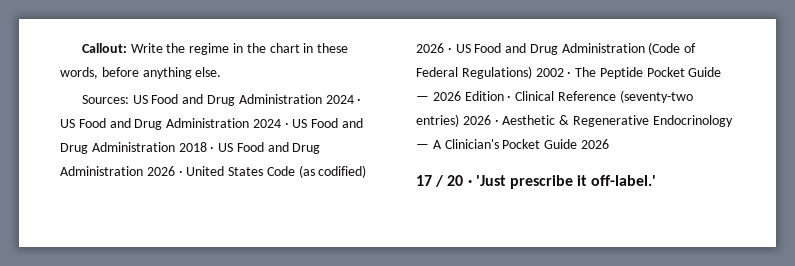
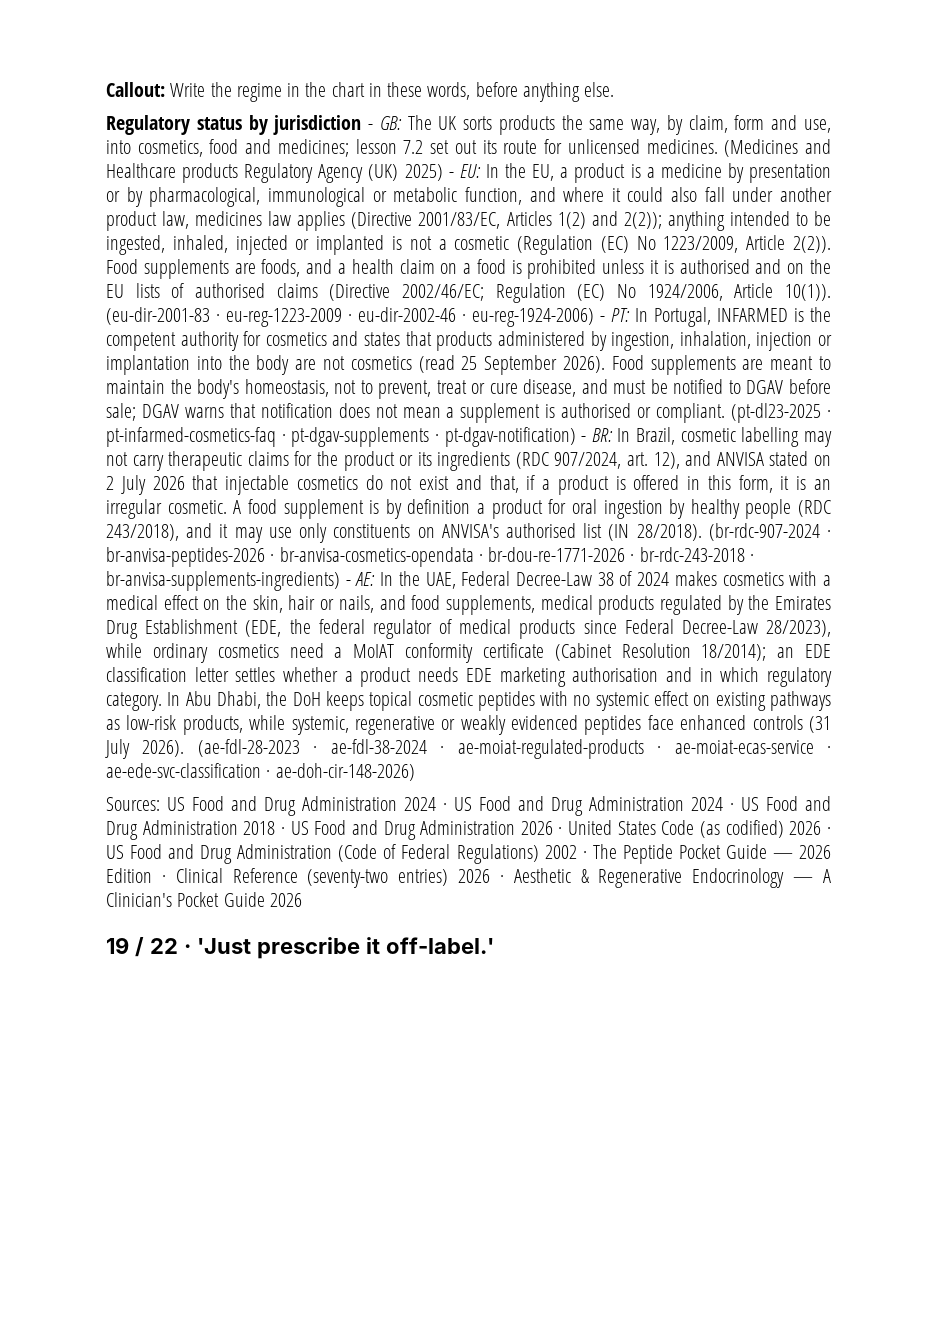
+ Regulatory status by jurisdiction - GB: The UK sorts products the same way, by claim, form and use, into cosmetics, food and medicines; lesson 7.2 set out its route for unlicensed medicines. (Medicines and Healthcare products Regulatory Agency (UK) 2025) - EU: In the EU, a product is a medicine by presentation or by pharmacological, immunological or metabolic function, and where it could also fall under another product law, medicines law applies (Directive 2001/83/EC, Articles 1(2) and 2(2)); anything intended to be ingested, inhaled, injected or implanted is not a cosmetic (Regulation (EC) No 1223/2009, Article 2(2)). Food supplements are foods, and a health claim on a food is prohibited unless it is authorised and on the EU lists of authorised claims (Directive 2002/46/EC; Regulation (EC) No 1924/2006, Article 10(1)). (eu-dir-2001-83 · eu-reg-1223-2009 · eu-dir-2002-46 · eu-reg-1924-2006) - PT: In Portugal, INFARMED is the competent authority for cosmetics and states that products administered by ingestion, inhalation, injection or implantation into the body are not cosmetics (read 25 September 2026). Food supplements are meant to maintain the body's homeostasis, not to prevent, treat or cure disease, and must be notified to DGAV before sale; DGAV warns that notification does not mean a supplement is authorised or compliant. (pt-dl23-2025 · pt-infarmed-cosmetics-faq · pt-dgav-supplements · pt-dgav-notification) - BR: In Brazil, cosmetic labelling may not carry therapeutic claims for the product or its ingredients (RDC 907/2024, art. 12), and ANVISA stated on 2 July 2026 that injectable cosmetics do not exist and that, if a product is offered in this form, it is an irregular cosmetic. A food supplement is by definition a product for oral ingestion by healthy people (RDC 243/2018), and it may use only constituents on ANVISA's authorised list (IN 28/2018). (br-rdc-907-2024 · br-anvisa-peptides-2026 · br-anvisa-cosmetics-opendata · br-dou-re-1771-2026 · br-rdc-243-2018 · br-anvisa-supplements-ingredients) - AE: In the UAE, Federal Decree-Law 38 of 2024 makes cosmetics with a medical effect on the skin, hair or nails, and food supplements, medical products regulated by the Emirates Drug Establishment (EDE, the federal regulator of medical products since Federal Decree-Law 28/2023), while ordinary cosmetics need a MoIAT conformity certificate (Cabinet Resolution 18/2014); an EDE classification letter settles whether a product needs EDE marketing authorisation and in which regulatory category. In Abu Dhabi, the DoH keeps topical cosmetic peptides with no systemic effect on existing pathways as low-risk products, while systemic, regenerative or weakly evidenced peptides face enhanced controls (31 July 2026). (ae-fdl-28-2023 · ae-fdl-38-2024 · ae-moiat-regulated-products · ae-moiat-ecas-service · ae-ede-svc-classification · ae-doh-cir-148-2026)
- 17 / 20 · 'Just prescribe it off-label.'
+ 19 / 22 · 'Just prescribe it off-label.'

